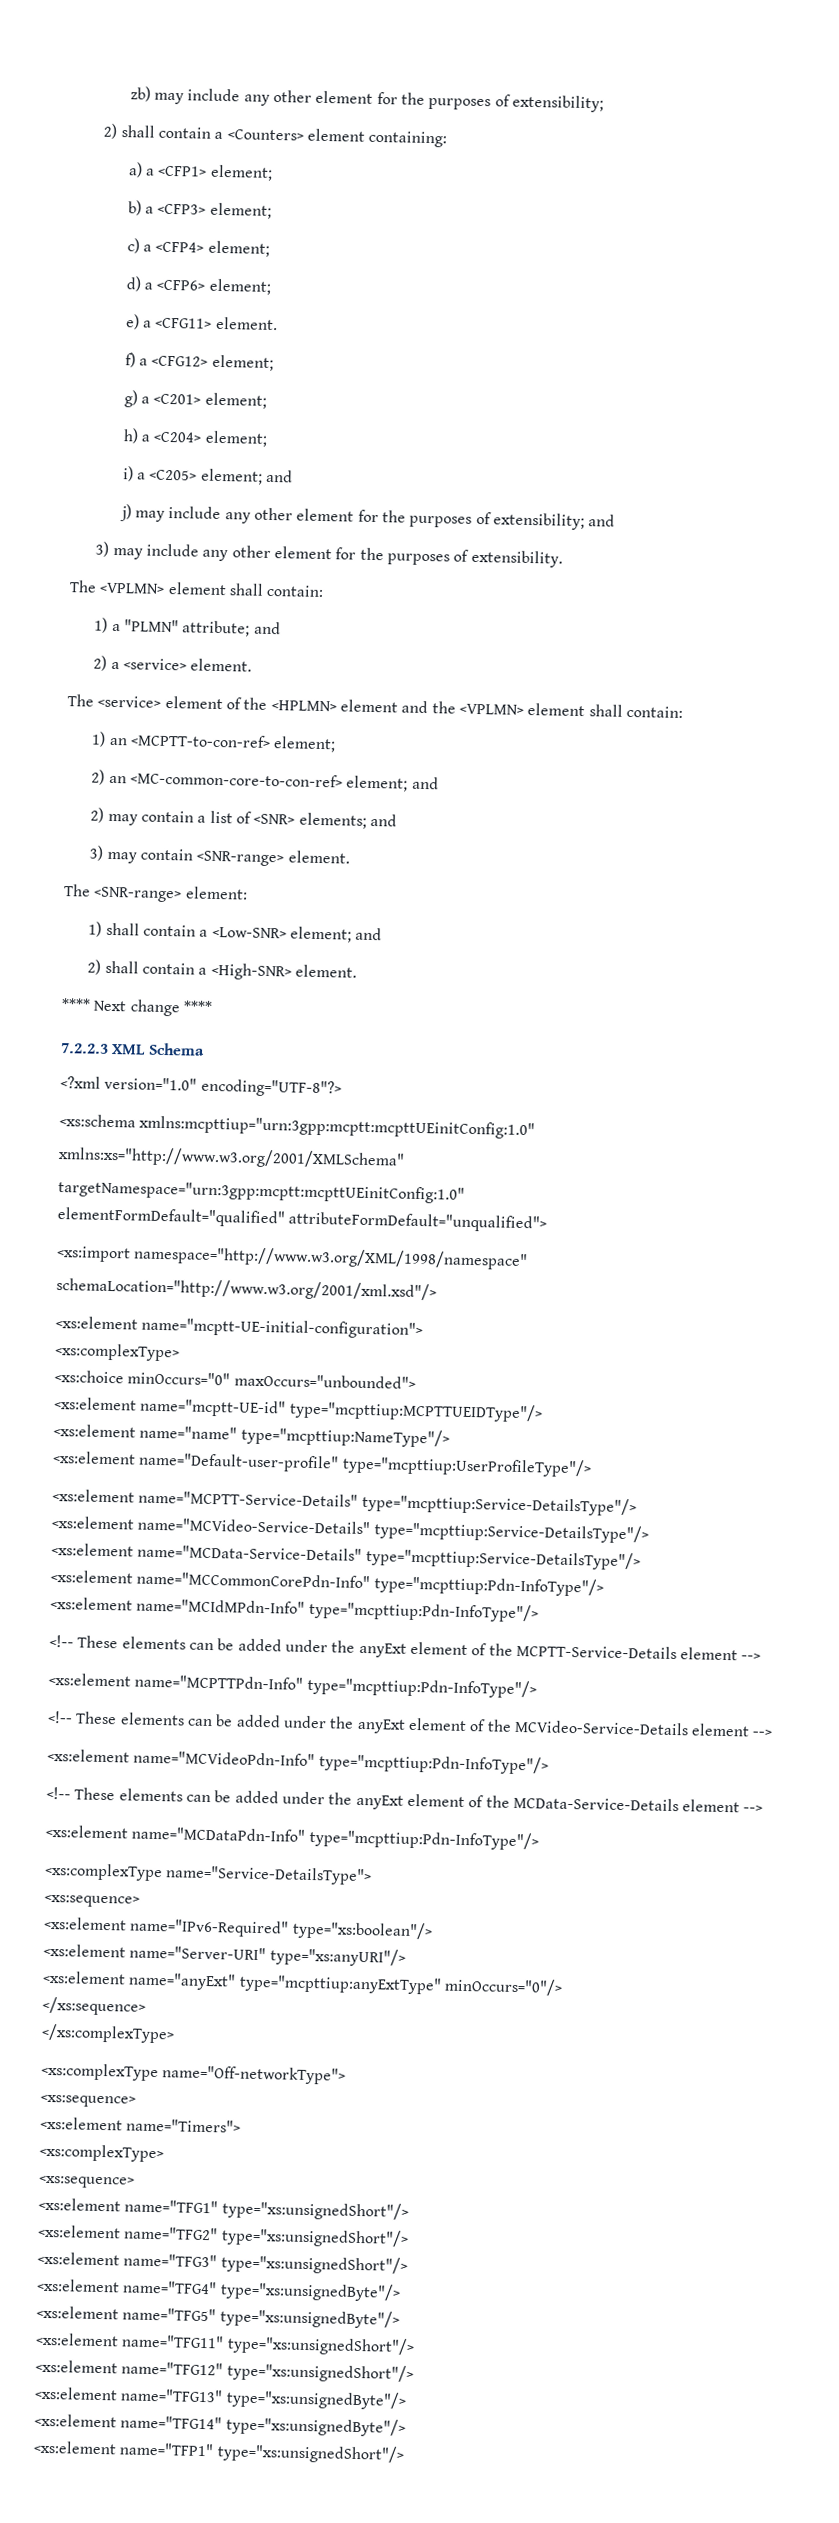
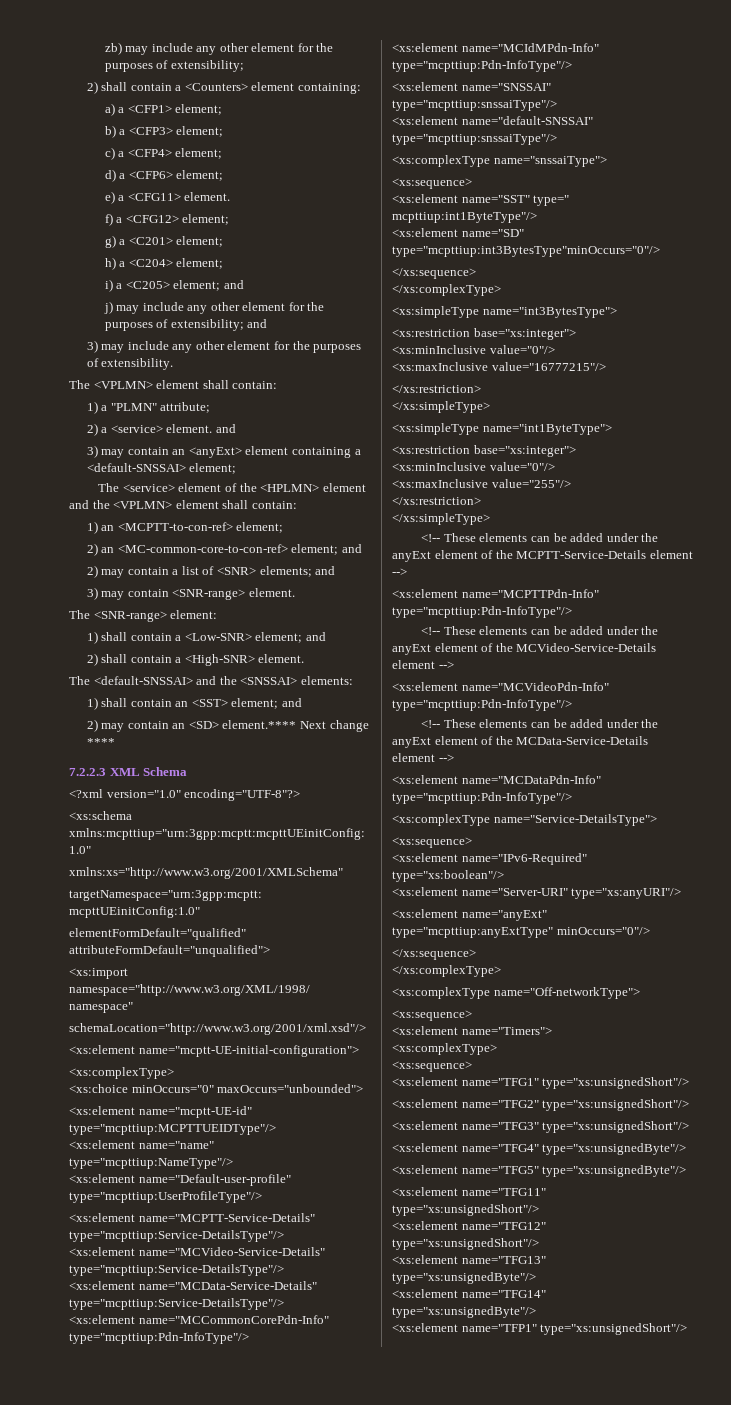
- 1) a "PLMN" attribute; and
+ 1) a "PLMN" attribute;
- 2) a <service> element.
+ 2) a <service> element. and
+ 3) may contain an <anyExt> element containing a <default-SNSSAI> element;
- **** Next change ****
+ The <default-SNSSAI> and the <SNSSAI> elements:
+ 1) shall contain an <SST> element; and
+ 2) may contain an <SD> element.**** Next change ****
+ <xs:element name="SNSSAI" type="mcpttiup:snssaiType"/>
+ <xs:element name="default-SNSSAI" type="mcpttiup:snssaiType"/>
+ <xs:complexType name="snssaiType">
+ <xs:sequence>
+ <xs:element name="SST" type=" mcpttiup:int1ByteType"/>
+ <xs:element name="SD" type="mcpttiup:int3BytesType"minOccurs="0"/>
+ </xs:sequence>
+ </xs:complexType>
+ <xs:simpleType name="int3BytesType">
+ <xs:restriction base="xs:integer">
+ <xs:minInclusive value="0"/>
+ <xs:maxInclusive value="16777215"/>
+ </xs:restriction>
+ </xs:simpleType>
+ <xs:simpleType name="int1ByteType">
+ <xs:restriction base="xs:integer">
+ <xs:minInclusive value="0"/>
+ <xs:maxInclusive value="255"/>
+ </xs:restriction>
+ </xs:simpleType>

